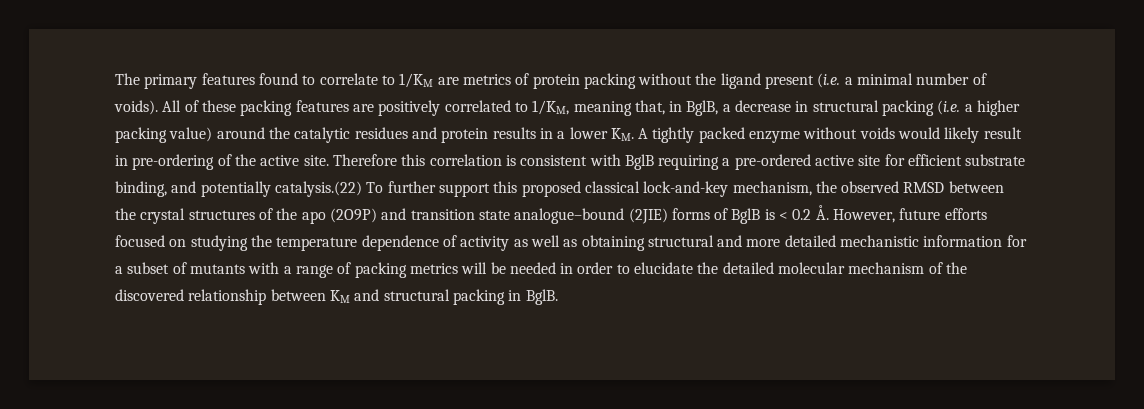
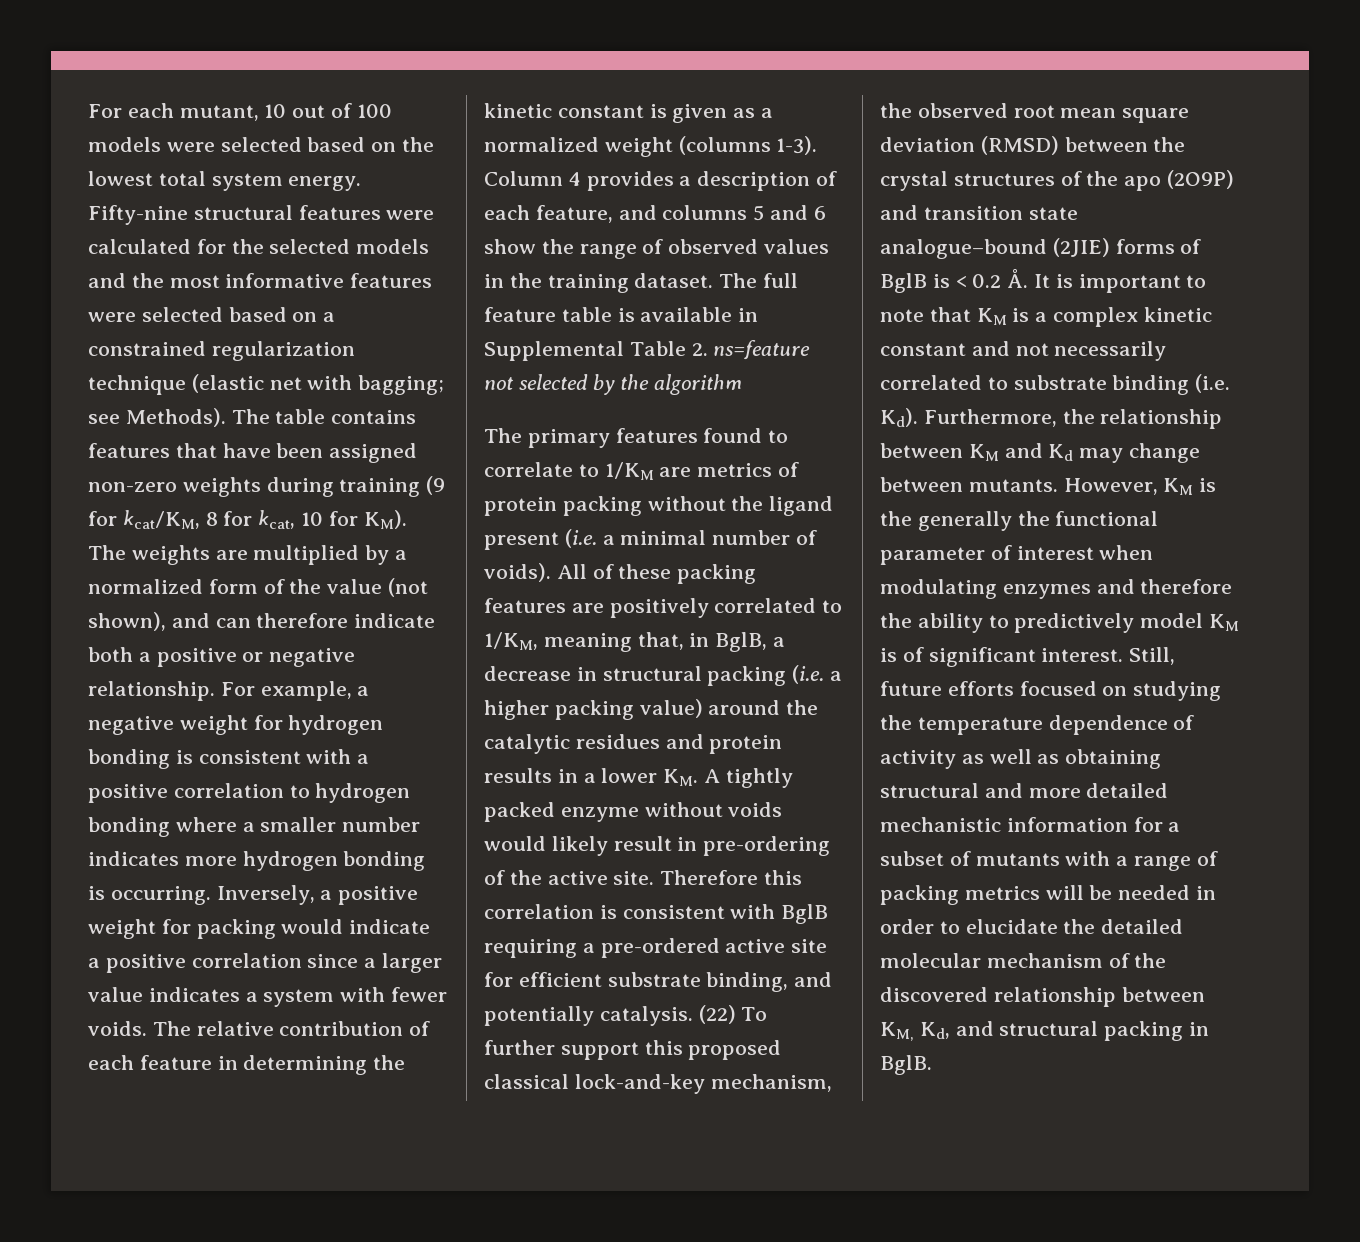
+ For each mutant, 10 out of 100 models were selected based on the lowest total system energy. Fifty-nine structural features were calculated for the selected models and the most informative features were selected based on a constrained regularization technique (elastic net with bagging; see Methods). The table contains features that have been assigned non-zero weights during training (9 for kcat/KM, 8 for kcat, 10 for KM). The weights are multiplied by a normalized form of the value (not shown), and can therefore indicate both a positive or negative relationship. For example, a negative weight for hydrogen bonding is consistent with a positive correlation to hydrogen bonding where a smaller number indicates more hydrogen bonding is occurring. Inversely, a positive weight for packing would indicate a positive correlation since a larger value indicates a system with fewer voids. The relative contribution of each feature in determining the kinetic constant is given as a normalized weight (columns 1-3). Column 4 provides a description of each feature, and columns 5 and 6 show the range of observed values in the training dataset. The full feature table is available in Supplemental Table 2. ns=feature not selected by the algorithm
- Therefore this correlation is consistent with BglB requiring a pre-ordered active site for efficient substrate binding, and potentially catalysis.(22) To further support this proposed classical lock-and-key mechanism, the observed RMSD between the crystal structures of the apo (2O9P) and transition state analogue–bound (2JIE) forms of BglB is < 0.2 Å. However, future efforts focused on studying the temperature dependence of activity as well as obtaining structural and more detailed mechanistic information for a subset of mutants with a range of packing metrics will be needed in order to elucidate the detailed molecular mechanism of the discovered relationship between KM and structural packing in BglB.
+ Therefore this correlation is consistent with BglB requiring a pre-ordered active site for efficient substrate binding, and potentially catalysis. (22) To further support this proposed classical lock-and-key mechanism, the observed root mean square deviation (RMSD) between the crystal structures of the apo (2O9P) and transition state analogue–bound (2JIE) forms of BglB is < 0.2 Å. It is important to note that KM is a complex kinetic constant and not necessarily correlated to substrate binding (i.e. Kd). Furthermore, the relationship between KM and Kd may change between mutants. However, KM is the generally the functional parameter of interest when modulating enzymes and therefore the ability to predictively model KM is of significant interest. Still, future efforts focused on studying the temperature dependence of activity as well as obtaining structural and more detailed mechanistic information for a subset of mutants with a range of packing metrics will be needed in order to elucidate the detailed molecular mechanism of the discovered relationship between KM, Kd, and structural packing in BglB.

